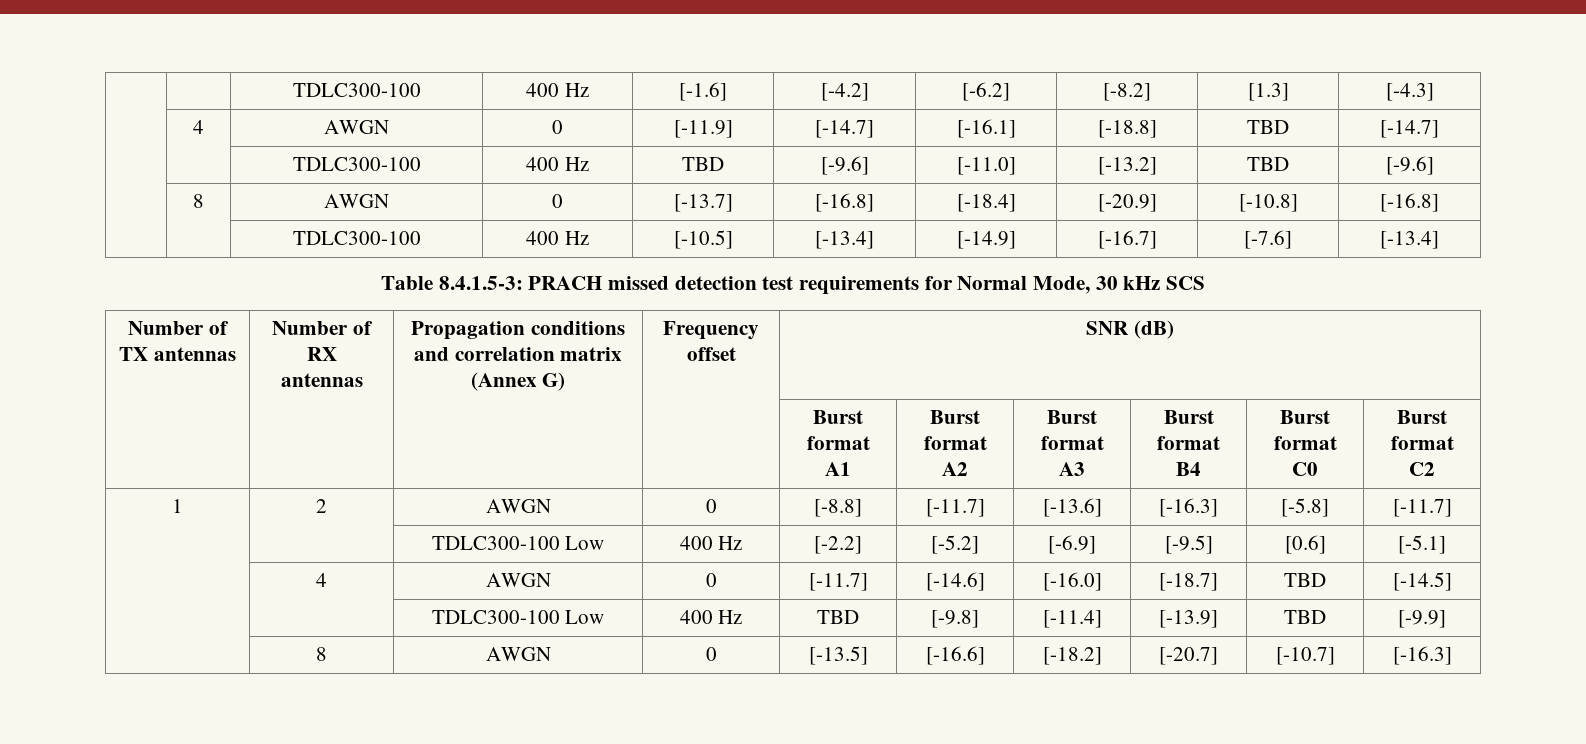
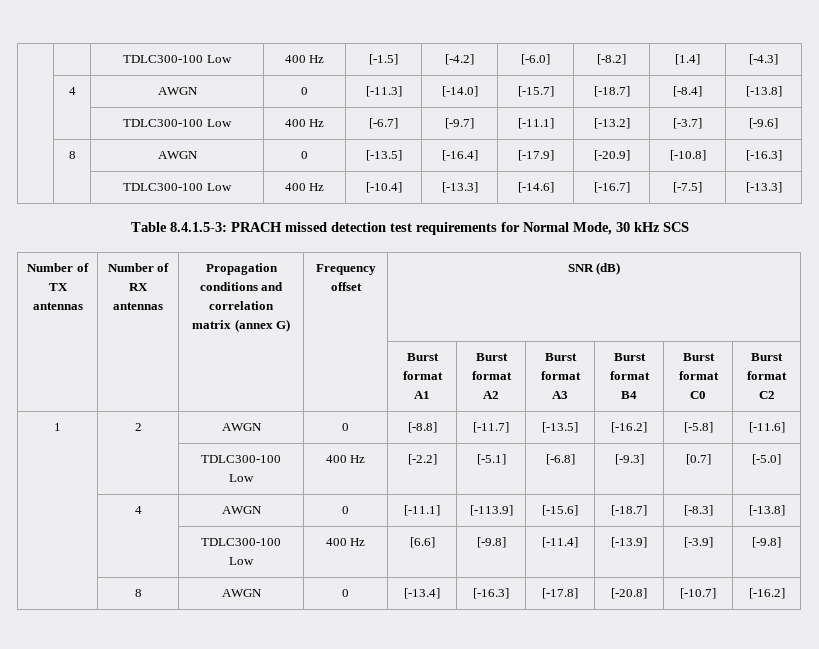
- | | TDLC300-100 | 400 Hz | [-1.6] | [-4.2] | [-6.2] | [-8.2] | [1.3] | [-4.3]
+ | | TDLC300-100 Low | 400 Hz | [-1.5] | [-4.2] | [-6.0] | [-8.2] | [1.4] | [-4.3]
- | 4 | AWGN | 0 | [-11.9] | [-14.7] | [-16.1] | [-18.8] | TBD | [-14.7]
- | | TDLC300-100 | 400 Hz | TBD | [-9.6] | [-11.0] | [-13.2] | TBD | [-9.6]
+ | 4 | AWGN | 0 | [-11.3] | [-14.0] | [-15.7] | [-18.7] | [-8.4] | [-13.8]
+ | | TDLC300-100 Low | 400 Hz | [-6.7] | [-9.7] | [-11.1] | [-13.2] | [-3.7] | [-9.6]
- | 8 | AWGN | 0 | [-13.7] | [-16.8] | [-18.4] | [-20.9] | [-10.8] | [-16.8]
- | | TDLC300-100 | 400 Hz | [-10.5] | [-13.4] | [-14.9] | [-16.7] | [-7.6] | [-13.4]
+ | 8 | AWGN | 0 | [-13.5] | [-16.4] | [-17.9] | [-20.9] | [-10.8] | [-16.3]
+ | | TDLC300-100 Low | 400 Hz | [-10.4] | [-13.3] | [-14.6] | [-16.7] | [-7.5] | [-13.3]
- Number of TX antennas | Number of RX antennas | Propagation conditions and correlation matrix (Annex G) | Frequency offset | SNR (dB)
+ Number of TX antennas | Number of RX antennas | Propagation conditions and correlation matrix (annex G) | Frequency offset | SNR (dB)
- 1 | 2 | AWGN | 0 | [-8.8] | [-11.7] | [-13.6] | [-16.3] | [-5.8] | [-11.7]
+ 1 | 2 | AWGN | 0 | [-8.8] | [-11.7] | [-13.5] | [-16.2] | [-5.8] | [-11.6]
- | | TDLC300-100 Low | 400 Hz | [-2.2] | [-5.2] | [-6.9] | [-9.5] | [0.6] | [-5.1]
- | 4 | AWGN | 0 | [-11.7] | [-14.6] | [-16.0] | [-18.7] | TBD | [-14.5]
- | | TDLC300-100 Low | 400 Hz | TBD | [-9.8] | [-11.4] | [-13.9] | TBD | [-9.9]
- | 8 | AWGN | 0 | [-13.5] | [-16.6] | [-18.2] | [-20.7] | [-10.7] | [-16.3]
+ | | TDLC300-100 Low | 400 Hz | [-2.2] | [-5.1] | [-6.8] | [-9.3] | [0.7] | [-5.0]
+ | 4 | AWGN | 0 | [-11.1] | [-113.9] | [-15.6] | [-18.7] | [-8.3] | [-13.8]
+ | | TDLC300-100 Low | 400 Hz | [6.6] | [-9.8] | [-11.4] | [-13.9] | [-3.9] | [-9.8]
+ | 8 | AWGN | 0 | [-13.4] | [-16.3] | [-17.8] | [-20.8] | [-10.7] | [-16.2]

